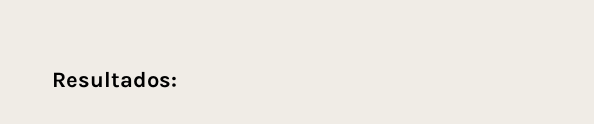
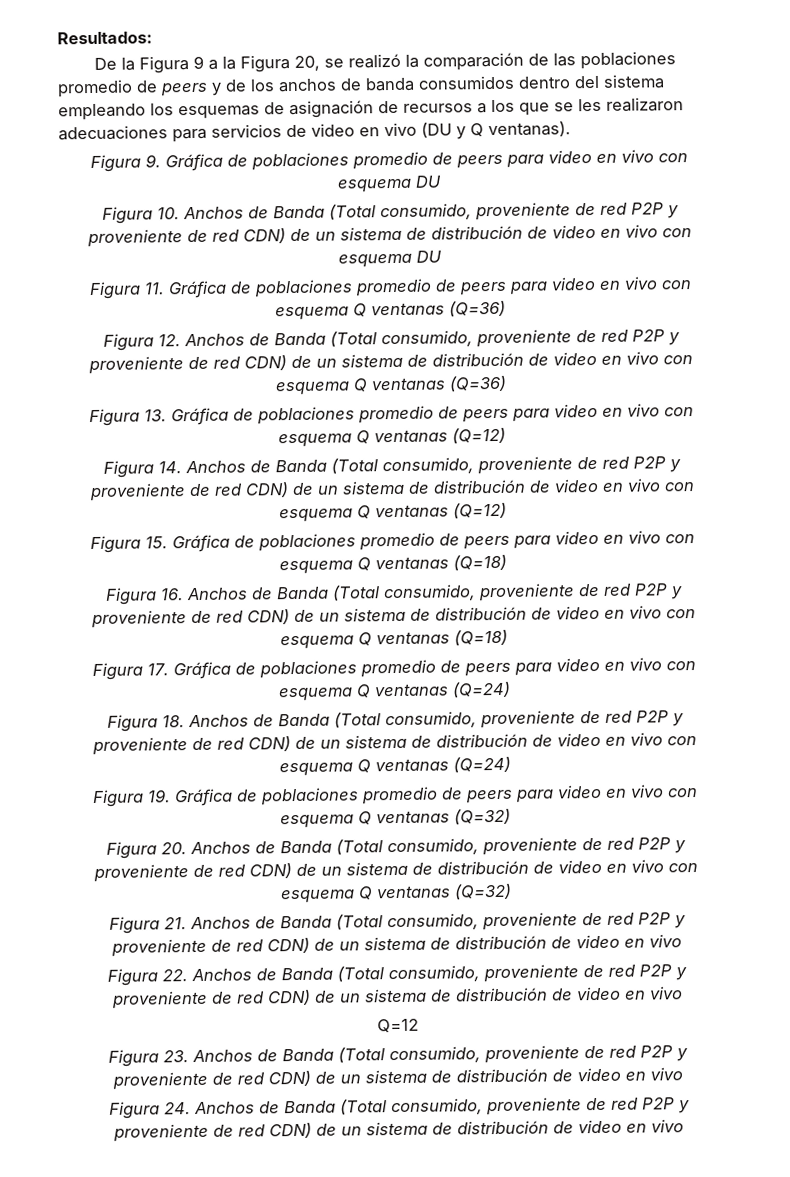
+ De la Figura 9 a la Figura 20, se realizó la comparación de las poblaciones promedio de peers y de los anchos de banda consumidos dentro del sistema empleando los esquemas de asignación de recursos a los que se les realizaron adecuaciones para servicios de video en vivo (DU y Q ventanas).
+ Figura 9. Gráfica de poblaciones promedio de peers para video en vivo con esquema DU
+ Figura 10. Anchos de Banda (Total consumido, proveniente de red P2P y proveniente de red CDN) de un sistema de distribución de video en vivo con esquema DU
+ Figura 11. Gráfica de poblaciones promedio de peers para video en vivo con esquema Q ventanas (Q=36)
+ Figura 12. Anchos de Banda (Total consumido, proveniente de red P2P y proveniente de red CDN) de un sistema de distribución de video en vivo con esquema Q ventanas (Q=36)
+ Figura 13. Gráfica de poblaciones promedio de peers para video en vivo con esquema Q ventanas (Q=12)
+ Figura 14. Anchos de Banda (Total consumido, proveniente de red P2P y proveniente de red CDN) de un sistema de distribución de video en vivo con esquema Q ventanas (Q=12)
+ Figura 15. Gráfica de poblaciones promedio de peers para video en vivo con esquema Q ventanas (Q=18)
+ Figura 16. Anchos de Banda (Total consumido, proveniente de red P2P y proveniente de red CDN) de un sistema de distribución de video en vivo con esquema Q ventanas (Q=18)
+ Figura 17. Gráfica de poblaciones promedio de peers para video en vivo con esquema Q ventanas (Q=24)
+ Figura 18. Anchos de Banda (Total consumido, proveniente de red P2P y proveniente de red CDN) de un sistema de distribución de video en vivo con esquema Q ventanas (Q=24)
+ Figura 19. Gráfica de poblaciones promedio de peers para video en vivo con esquema Q ventanas (Q=32)
+ Figura 20. Anchos de Banda (Total consumido, proveniente de red P2P y proveniente de red CDN) de un sistema de distribución de video en vivo con esquema Q ventanas (Q=32)
+ Figura 21. Anchos de Banda (Total consumido, proveniente de red P2P y proveniente de red CDN) de un sistema de distribución de video en vivo
+ Figura 22. Anchos de Banda (Total consumido, proveniente de red P2P y proveniente de red CDN) de un sistema de distribución de video en vivo
+ Q=12
+ Figura 23. Anchos de Banda (Total consumido, proveniente de red P2P y proveniente de red CDN) de un sistema de distribución de video en vivo
+ Figura 24. Anchos de Banda (Total consumido, proveniente de red P2P y proveniente de red CDN) de un sistema de distribución de video en vivo

